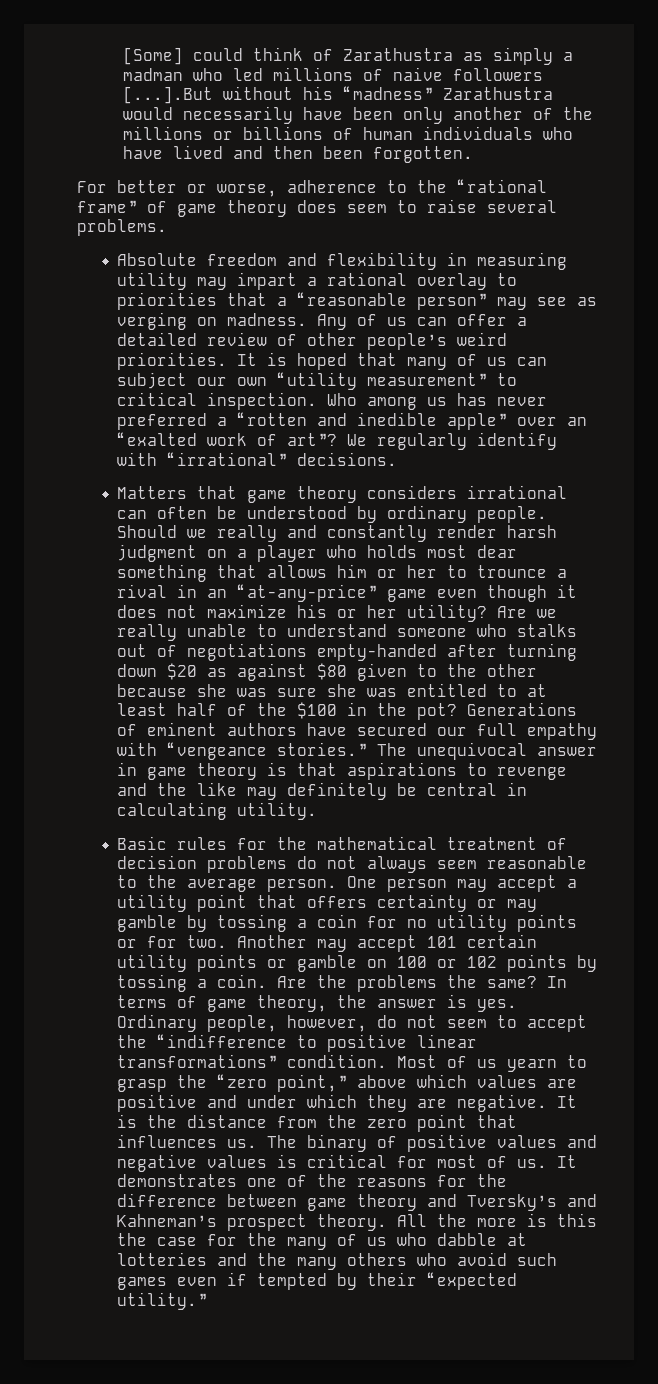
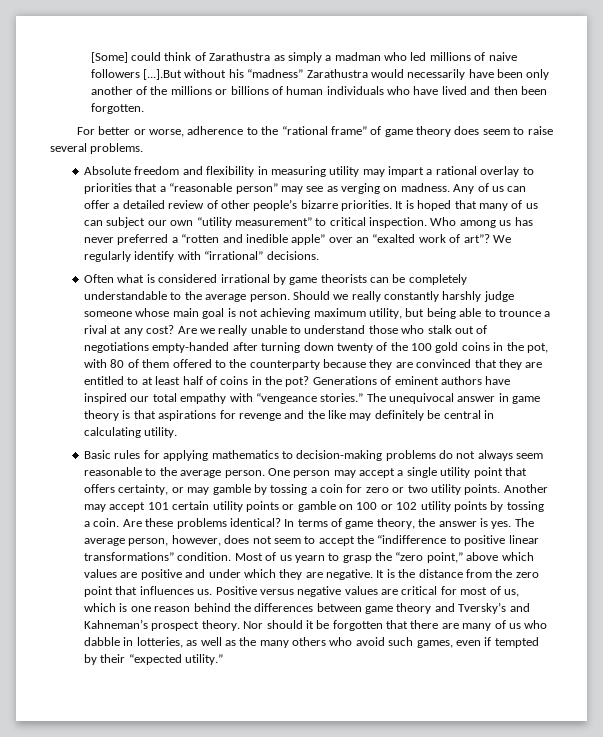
- Any of us can offer a detailed review of other people’s weird priorities.
+ Any of us can offer a detailed review of other people’s bizarre priorities.
- Matters that game theory considers irrational can often be understood by ordinary people. Should we really and constantly render harsh judgment on a player who holds most dear something that allows him or her to trounce a rival in an “at-any-price” game even though it does not maximize his or her utility?
+ Often what is considered irrational by game theorists can be completely understandable to the average person. Should we really constantly harshly judge someone whose main goal is not achieving maximum utility, but being able to trounce a rival at any cost?
- Are we really unable to understand someone who stalks out of negotiations empty-handed after turning down $20 as against $80 given to the other because she was sure she was entitled to at least half of the $100 in the pot?
+ Are we really unable to understand those who stalk out of negotiations empty-handed after turning down twenty of the 100 gold coins in the pot, with 80 of them offered to the counterparty because they are convinced that they are entitled to at least half of coins in the pot?
- Generations of eminent authors have secured our full empathy with “vengeance stories.”
+ Generations of eminent authors have inspired our total empathy with “vengeance stories.”
- The unequivocal answer in game theory is that aspirations to revenge and the like may definitely be central in calculating utility.
+ The unequivocal answer in game theory is that aspirations for revenge and the like may definitely be central in calculating utility.
- Basic rules for the mathematical treatment of decision problems do not always seem reasonable to the average person.
+ Basic rules for applying mathematics to decision-making problems do not always seem reasonable to the average person.
- One person may accept a utility point that offers certainty or may gamble by tossing a coin for no utility points or for two.
+ One person may accept a single utility point that offers certainty, or may gamble by tossing a coin for zero or two utility points.
- Another may accept 101 certain utility points or gamble on 100 or 102 points by tossing a coin.
+ Another may accept 101 certain utility points or gamble on 100 or 102 utility points by tossing a coin.
- Are the problems the same?
+ Are these problems identical?
- Ordinary people, however, do not seem to accept the “indifference to positive linear transformations” condition.
+ The average person, however, does not seem to accept the “indifference to positive linear transformations” condition.
- The binary of positive values and negative values is critical for most of us. It demonstrates one of the reasons for the difference between game theory and Tversky’s and Kahneman’s prospect theory.
+ Positive versus negative values are critical for most of us, which is one reason behind the differences between game theory and Tversky’s and Kahneman’s prospect theory.
- All the more is this the case for the many of us who dabble at lotteries and the many others who avoid such games even if tempted by their “expected utility.”
+ Nor should it be forgotten that there are many of us who dabble in lotteries, as well as the many others who avoid such games, even if tempted by their “expected utility.”

